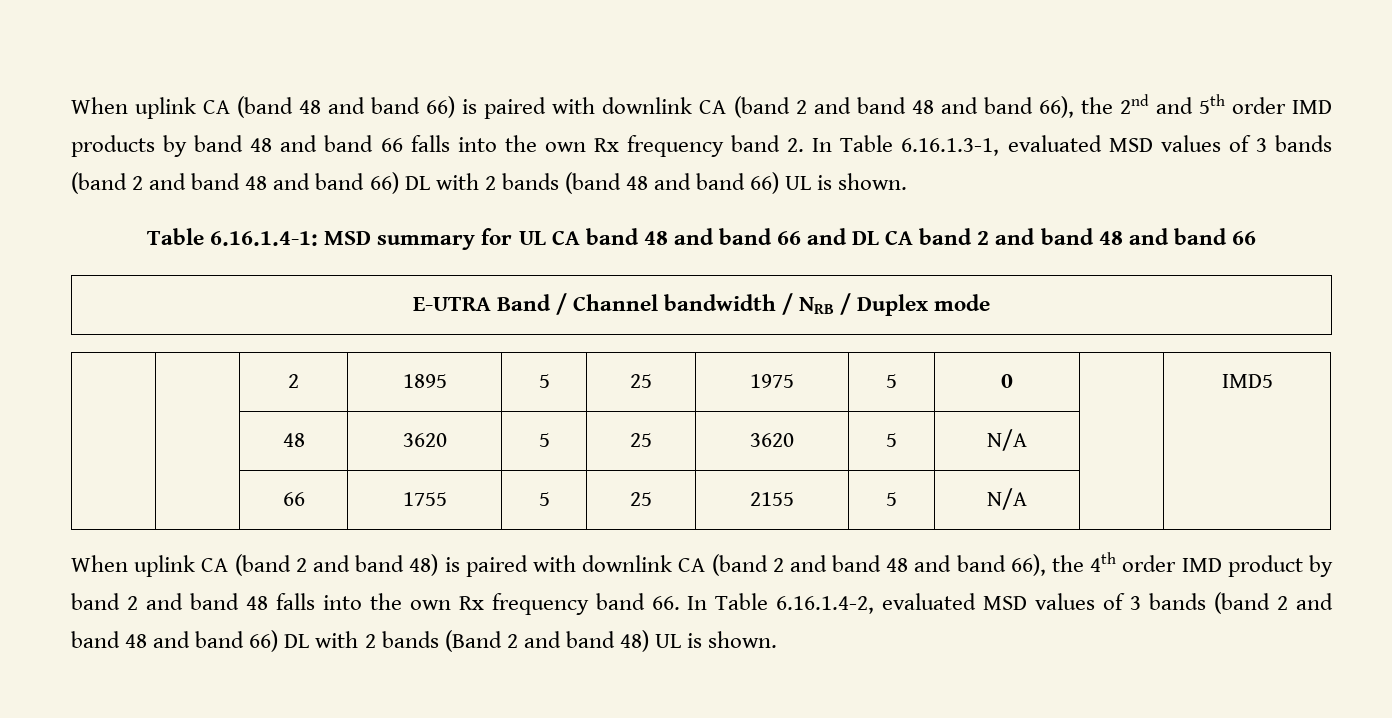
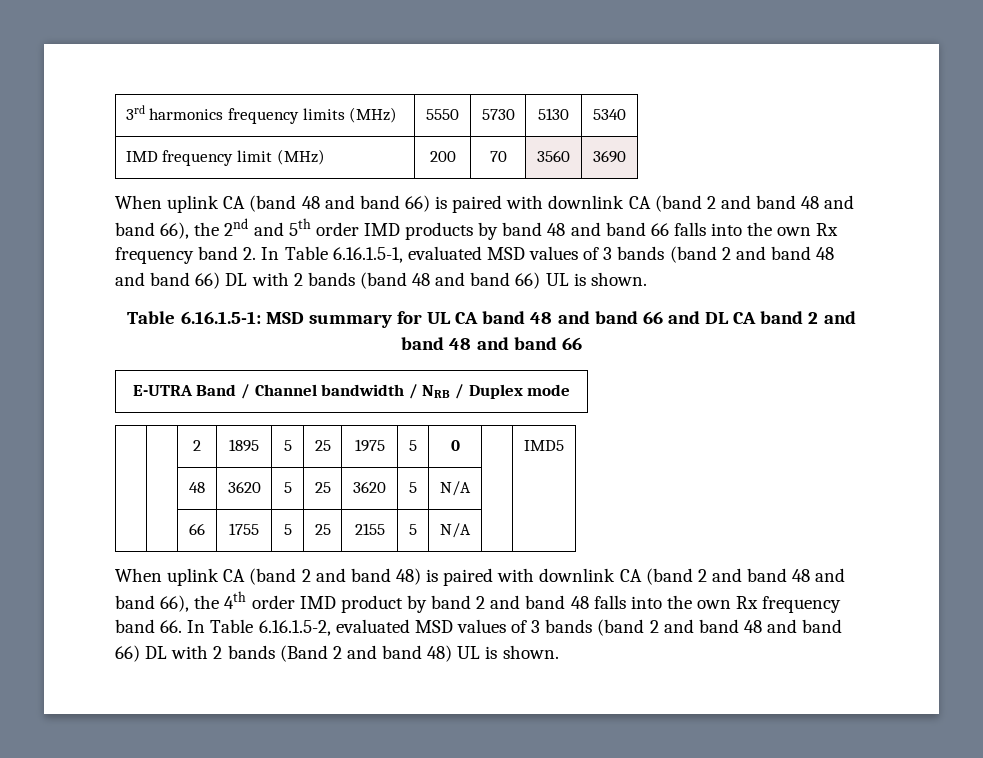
+ 3rd harmonics frequency limits (MHz) | 5550 | 5730 | 5130 | 5340
+ IMD frequency limit (MHz) | 200 | 70 | 3560 | 3690
- When uplink CA (band 48 and band 66) is paired with downlink CA (band 2 and band 48 and band 66), the 2nd and 5th order IMD products by band 48 and band 66 falls into the own Rx frequency band 2. In Table 6.16.1.3-1, evaluated MSD values of 3 bands (band 2 and band 48 and band 66) DL with 2 bands (band 48 and band 66) UL is shown.
+ When uplink CA (band 48 and band 66) is paired with downlink CA (band 2 and band 48 and band 66), the 2nd and 5th order IMD products by band 48 and band 66 falls into the own Rx frequency band 2. In Table 6.16.1.5-1, evaluated MSD values of 3 bands (band 2 and band 48 and band 66) DL with 2 bands (band 48 and band 66) UL is shown.
- Table 6.16.1.4-1: MSD summary for UL CA band 48 and band 66 and DL CA band 2 and band 48 and band 66
+ Table 6.16.1.5-1: MSD summary for UL CA band 48 and band 66 and DL CA band 2 and band 48 and band 66
- When uplink CA (band 2 and band 48) is paired with downlink CA (band 2 and band 48 and band 66), the 4th order IMD product by band 2 and band 48 falls into the own Rx frequency band 66. In Table 6.16.1.4-2, evaluated MSD values of 3 bands (band 2 and band 48 and band 66) DL with 2 bands (Band 2 and band 48) UL is shown.
+ When uplink CA (band 2 and band 48) is paired with downlink CA (band 2 and band 48 and band 66), the 4th order IMD product by band 2 and band 48 falls into the own Rx frequency band 66. In Table 6.16.1.5-2, evaluated MSD values of 3 bands (band 2 and band 48 and band 66) DL with 2 bands (Band 2 and band 48) UL is shown.

